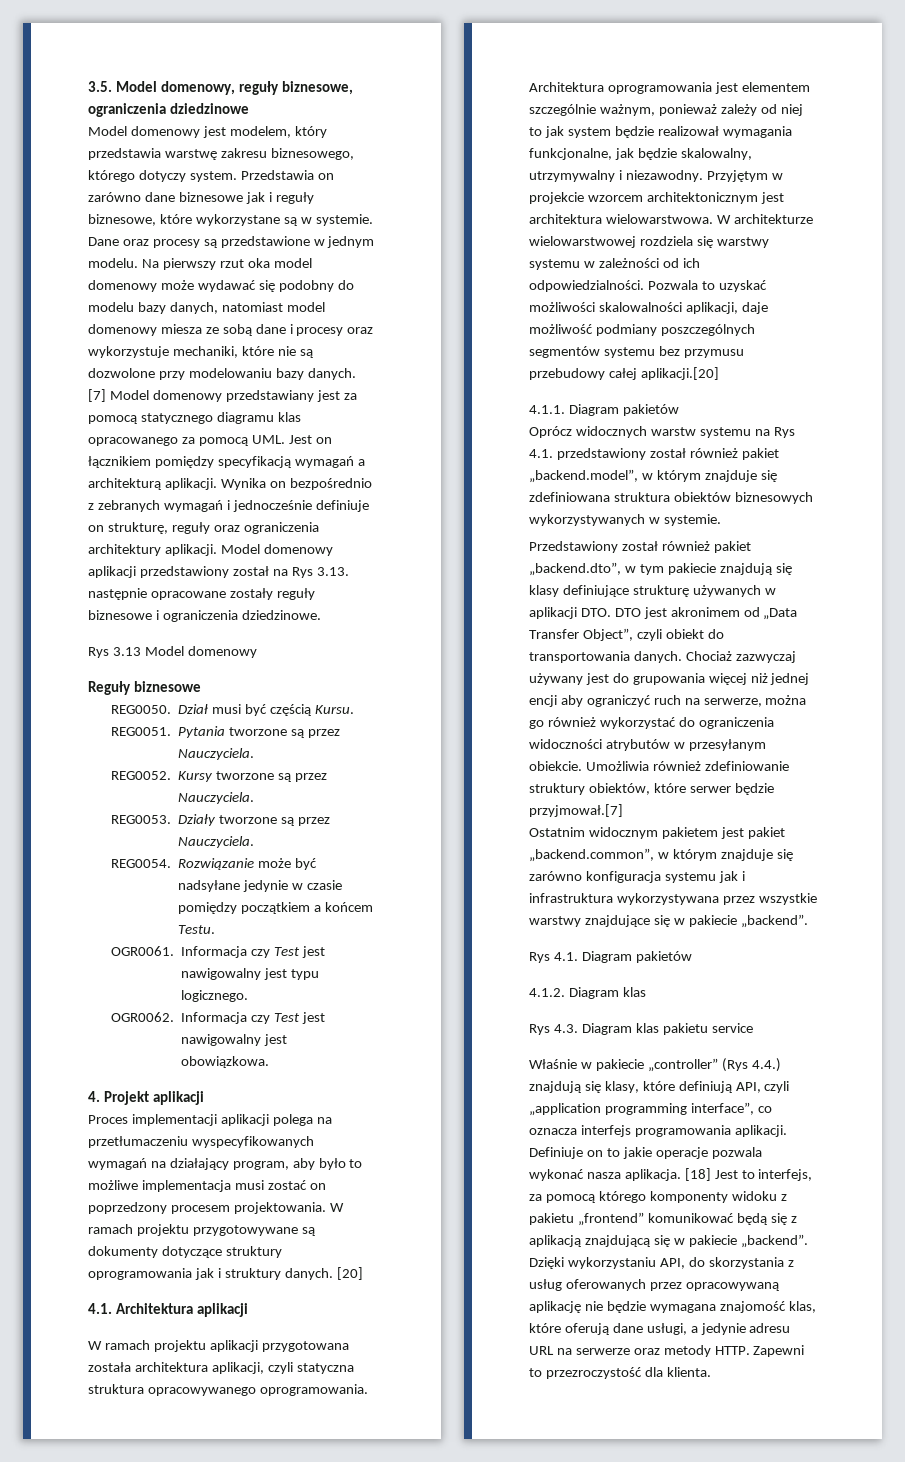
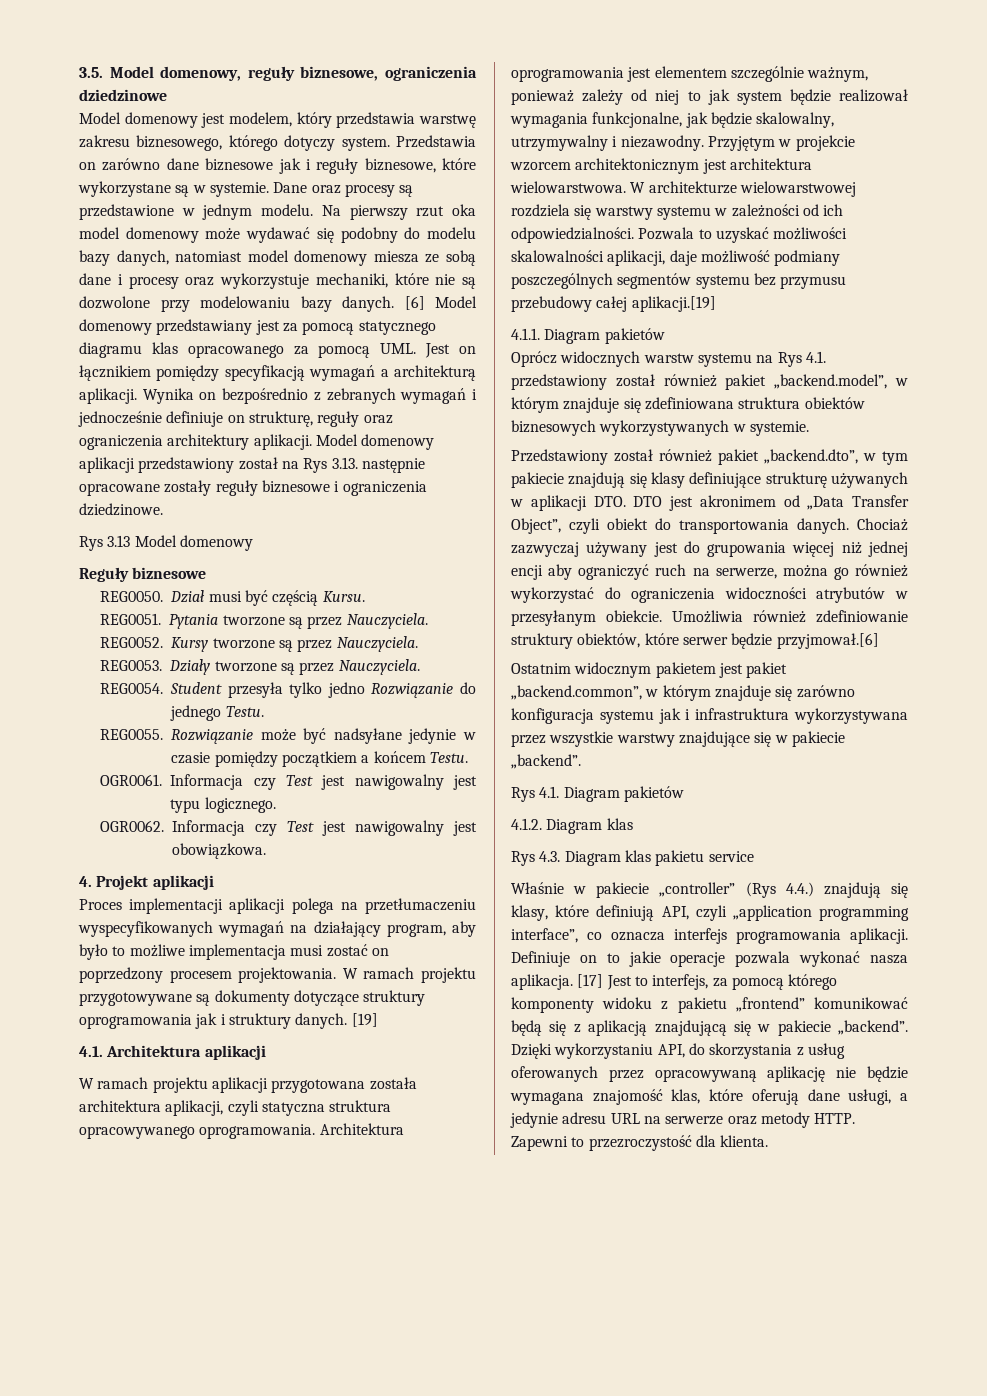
- [7] Model domenowy przedstawiany jest za pomocą statycznego diagramu klas opracowanego za pomocą UML. Jest on łącznikiem pomiędzy specyfikacją wymagań a architekturą aplikacji.
+ [6] Model domenowy przedstawiany jest za pomocą statycznego diagramu klas opracowanego za pomocą UML. Jest on łącznikiem pomiędzy specyfikacją wymagań a architekturą aplikacji.
+ Student przesyła tylko jedno Rozwiązanie do jednego Testu.
+ REG0055.
- [20]
+ [19]
- Pozwala to uzyskać możliwości skalowalności aplikacji, daje możliwość podmiany poszczególnych segmentów systemu bez przymusu przebudowy całej aplikacji.[20]
+ Pozwala to uzyskać możliwości skalowalności aplikacji, daje możliwość podmiany poszczególnych segmentów systemu bez przymusu przebudowy całej aplikacji.[19]
- Umożliwia również zdefiniowanie struktury obiektów, które serwer będzie przyjmował.[7]
+ Umożliwia również zdefiniowanie struktury obiektów, które serwer będzie przyjmował.[6]
- [18] Jest to interfejs, za pomocą którego komponenty widoku z pakietu „frontend” komunikować będą się z aplikacją znajdującą się w pakiecie „backend”.
+ [17] Jest to interfejs, za pomocą którego komponenty widoku z pakietu „frontend” komunikować będą się z aplikacją znajdującą się w pakiecie „backend”.

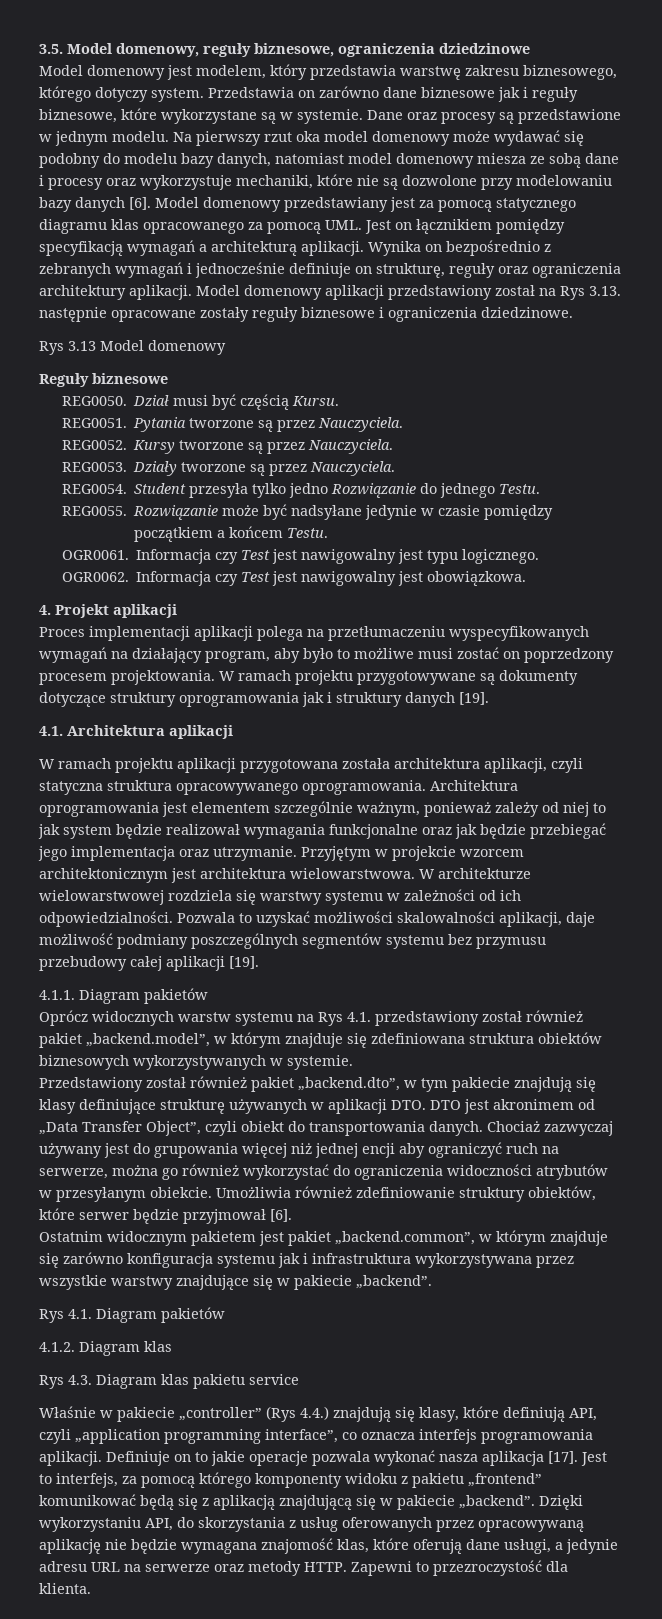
- Na pierwszy rzut oka model domenowy może wydawać się podobny do modelu bazy danych, natomiast model domenowy miesza ze sobą dane i procesy oraz wykorzystuje mechaniki, które nie są dozwolone przy modelowaniu bazy danych. [6] Model domenowy przedstawiany jest za pomocą statycznego diagramu klas opracowanego za pomocą UML. Jest on łącznikiem pomiędzy specyfikacją wymagań a architekturą aplikacji.
+ Na pierwszy rzut oka model domenowy może wydawać się podobny do modelu bazy danych, natomiast model domenowy miesza ze sobą dane i procesy oraz wykorzystuje mechaniki, które nie są dozwolone przy modelowaniu bazy danych [6]. Model domenowy przedstawiany jest za pomocą statycznego diagramu klas opracowanego za pomocą UML. Jest on łącznikiem pomiędzy specyfikacją wymagań a architekturą aplikacji.
- Proces implementacji aplikacji polega na przetłumaczeniu wyspecyfikowanych wymagań na działający program, aby było to możliwe implementacja musi zostać on poprzedzony procesem projektowania.
+ Proces implementacji aplikacji polega na przetłumaczeniu wyspecyfikowanych wymagań na działający program, aby było to możliwe musi zostać on poprzedzony procesem projektowania.
- W ramach projektu przygotowywane są dokumenty dotyczące struktury oprogramowania jak i struktury danych. [19]
+ W ramach projektu przygotowywane są dokumenty dotyczące struktury oprogramowania jak i struktury danych [19].
- Architektura oprogramowania jest elementem szczególnie ważnym, ponieważ zależy od niej to jak system będzie realizował wymagania funkcjonalne, jak będzie skalowalny, utrzymywalny i niezawodny.
+ Architektura oprogramowania jest elementem szczególnie ważnym, ponieważ zależy od niej to jak system będzie realizował wymagania funkcjonalne oraz jak będzie przebiegać jego implementacja oraz utrzymanie.
- Pozwala to uzyskać możliwości skalowalności aplikacji, daje możliwość podmiany poszczególnych segmentów systemu bez przymusu przebudowy całej aplikacji.[19]
+ Pozwala to uzyskać możliwości skalowalności aplikacji, daje możliwość podmiany poszczególnych segmentów systemu bez przymusu przebudowy całej aplikacji [19].
- Umożliwia również zdefiniowanie struktury obiektów, które serwer będzie przyjmował.[6]
+ Umożliwia również zdefiniowanie struktury obiektów, które serwer będzie przyjmował [6].
- Definiuje on to jakie operacje pozwala wykonać nasza aplikacja. [17] Jest to interfejs, za pomocą którego komponenty widoku z pakietu „frontend” komunikować będą się z aplikacją znajdującą się w pakiecie „backend”.
+ Definiuje on to jakie operacje pozwala wykonać nasza aplikacja [17]. Jest to interfejs, za pomocą którego komponenty widoku z pakietu „frontend” komunikować będą się z aplikacją znajdującą się w pakiecie „backend”.

